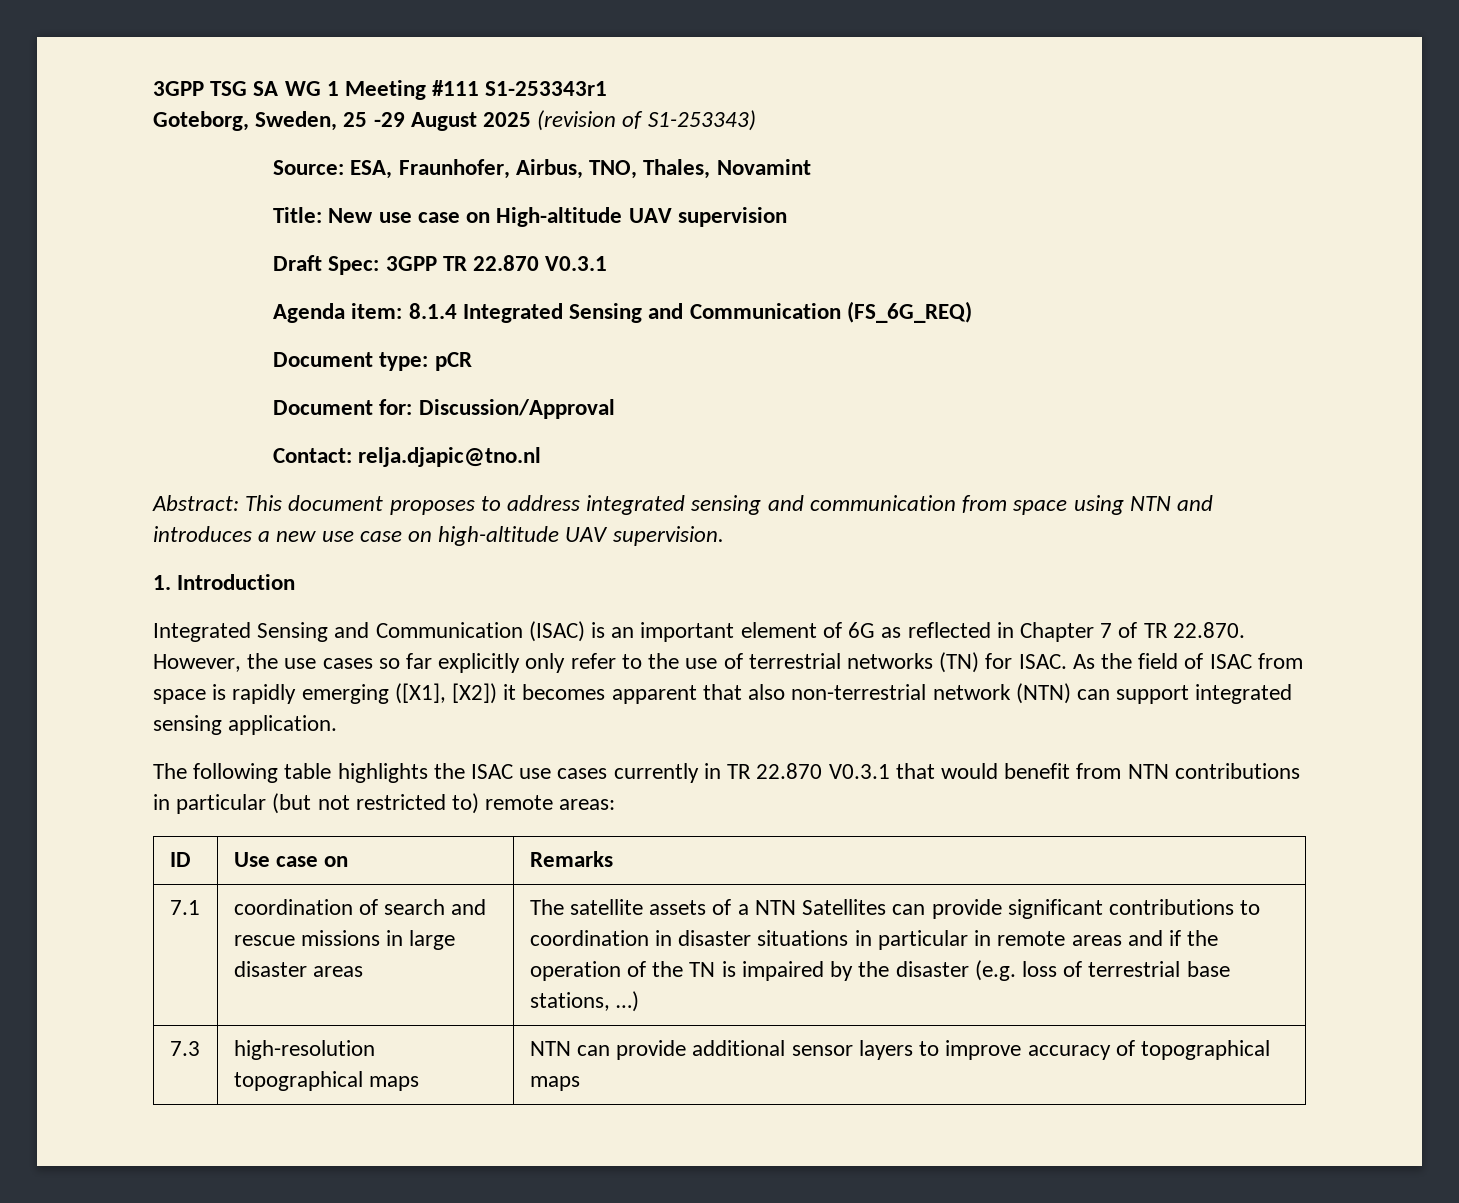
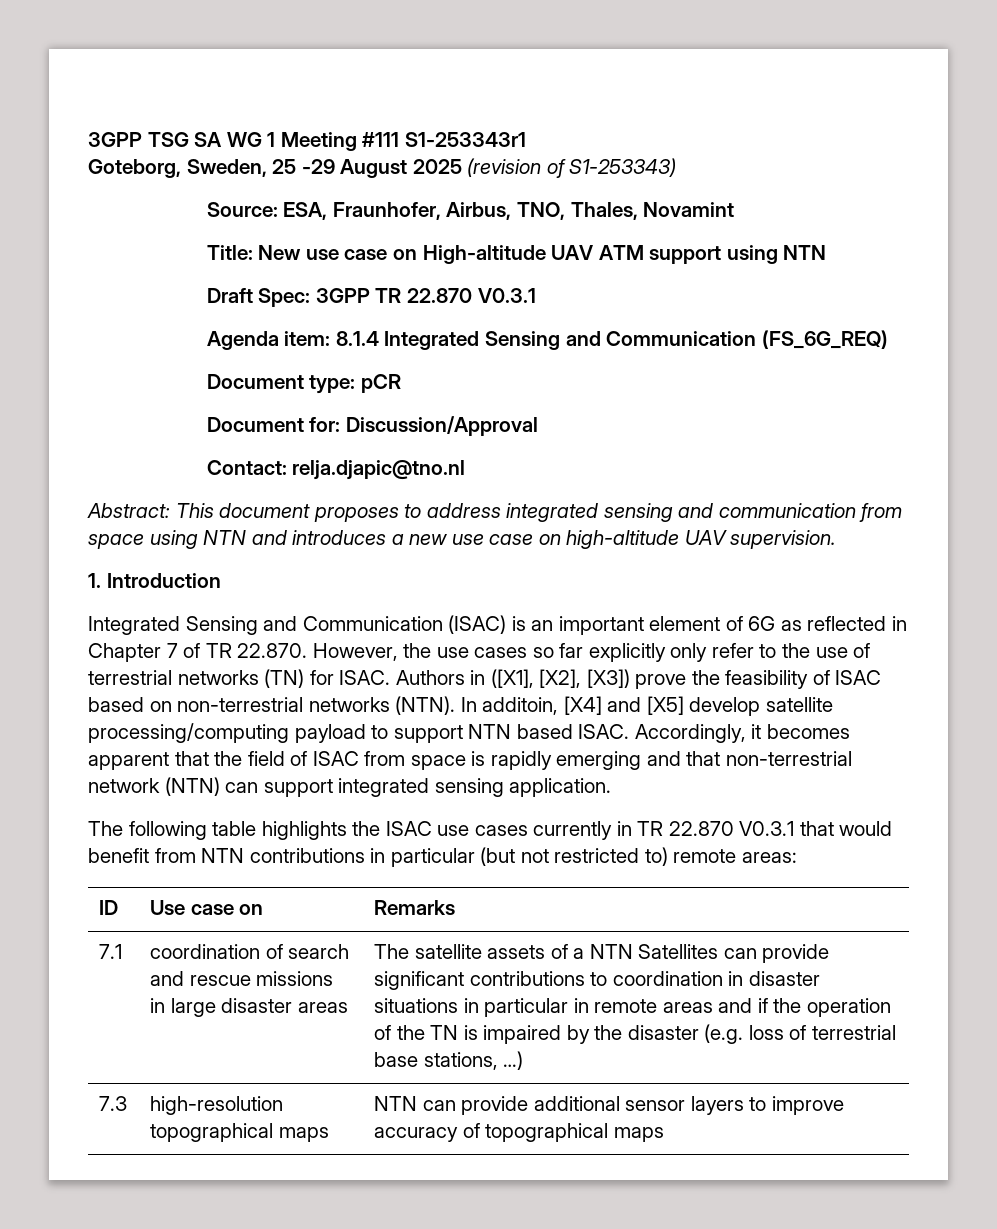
- Title: New use case on High-altitude UAV supervision
+ Title: New use case on High-altitude UAV ATM support using NTN
- As the field of ISAC from space is rapidly emerging ([X1], [X2]) it becomes apparent that also non-terrestrial network (NTN) can support integrated sensing application.
+ Authors in ([X1], [X2], [X3]) prove the feasibility of ISAC based on non-terrestrial networks (NTN). In additoin, [X4] and [X5] develop satellite processing/computing payload to support NTN based ISAC. Accordingly, it becomes apparent that the field of ISAC from space is rapidly emerging and that non-terrestrial network (NTN) can support integrated sensing application.

